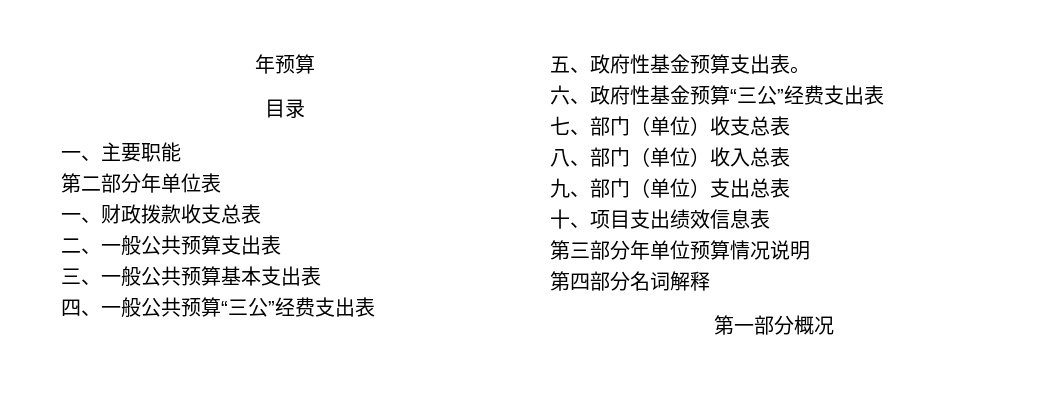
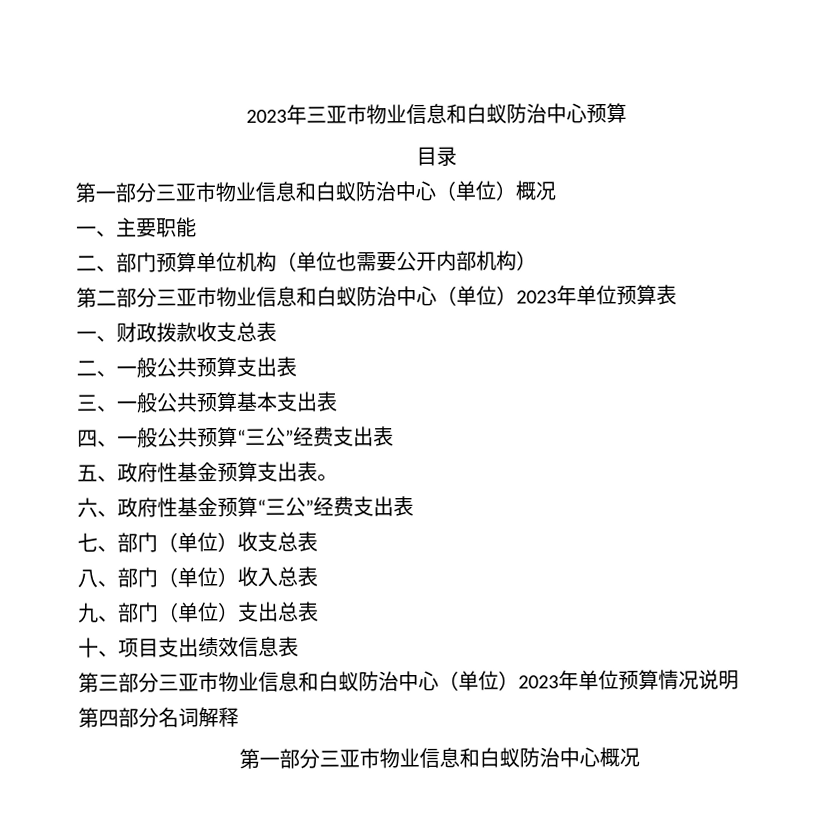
- 年预算
+ 2023年三亚市物业信息和白蚁防治中心预算
  目录
+ 第一部分三亚市物业信息和白蚁防治中心（单位）概况
  一、主要职能
- 第二部分年单位表
+ 二、部门预算单位机构（单位也需要公开内部机构）
+ 第二部分三亚市物业信息和白蚁防治中心（单位）2023年单位预算表
- 第三部分年单位预算情况说明
+ 第三部分三亚市物业信息和白蚁防治中心（单位）2023年单位预算情况说明
- 第一部分概况
+ 第一部分三亚市物业信息和白蚁防治中心概况

